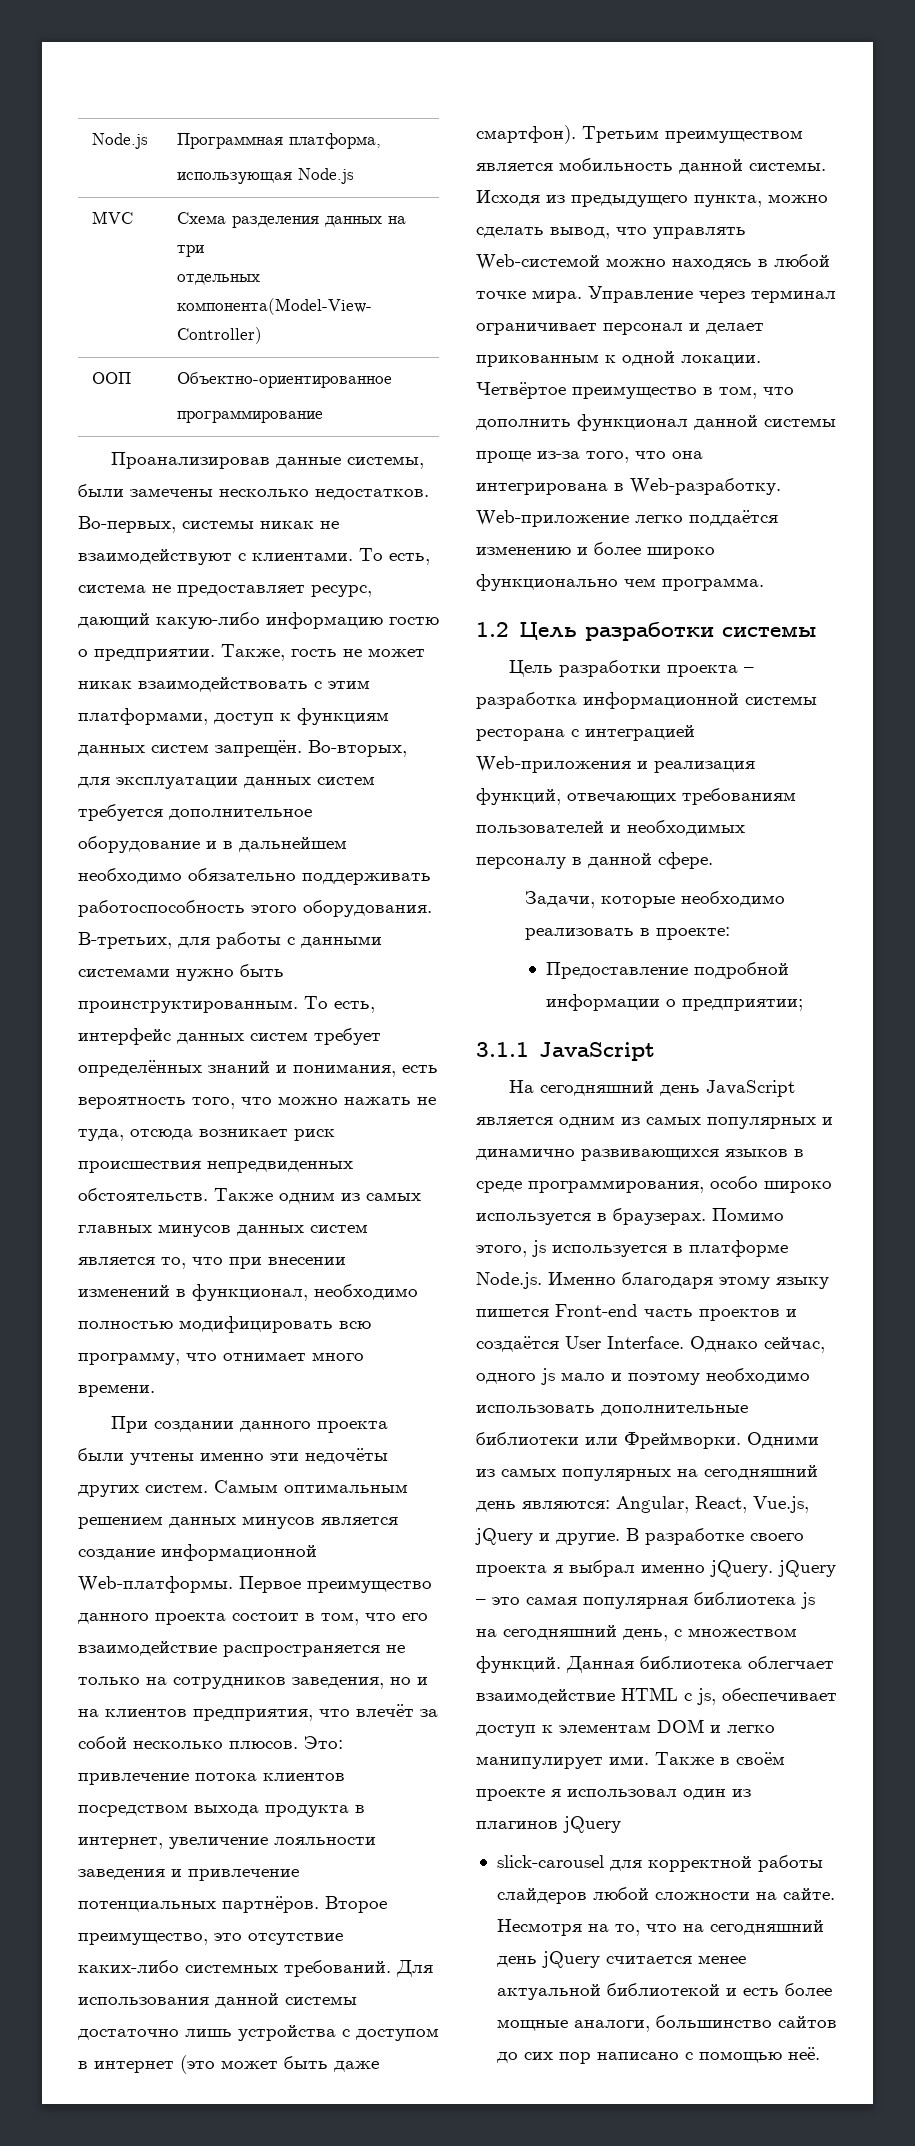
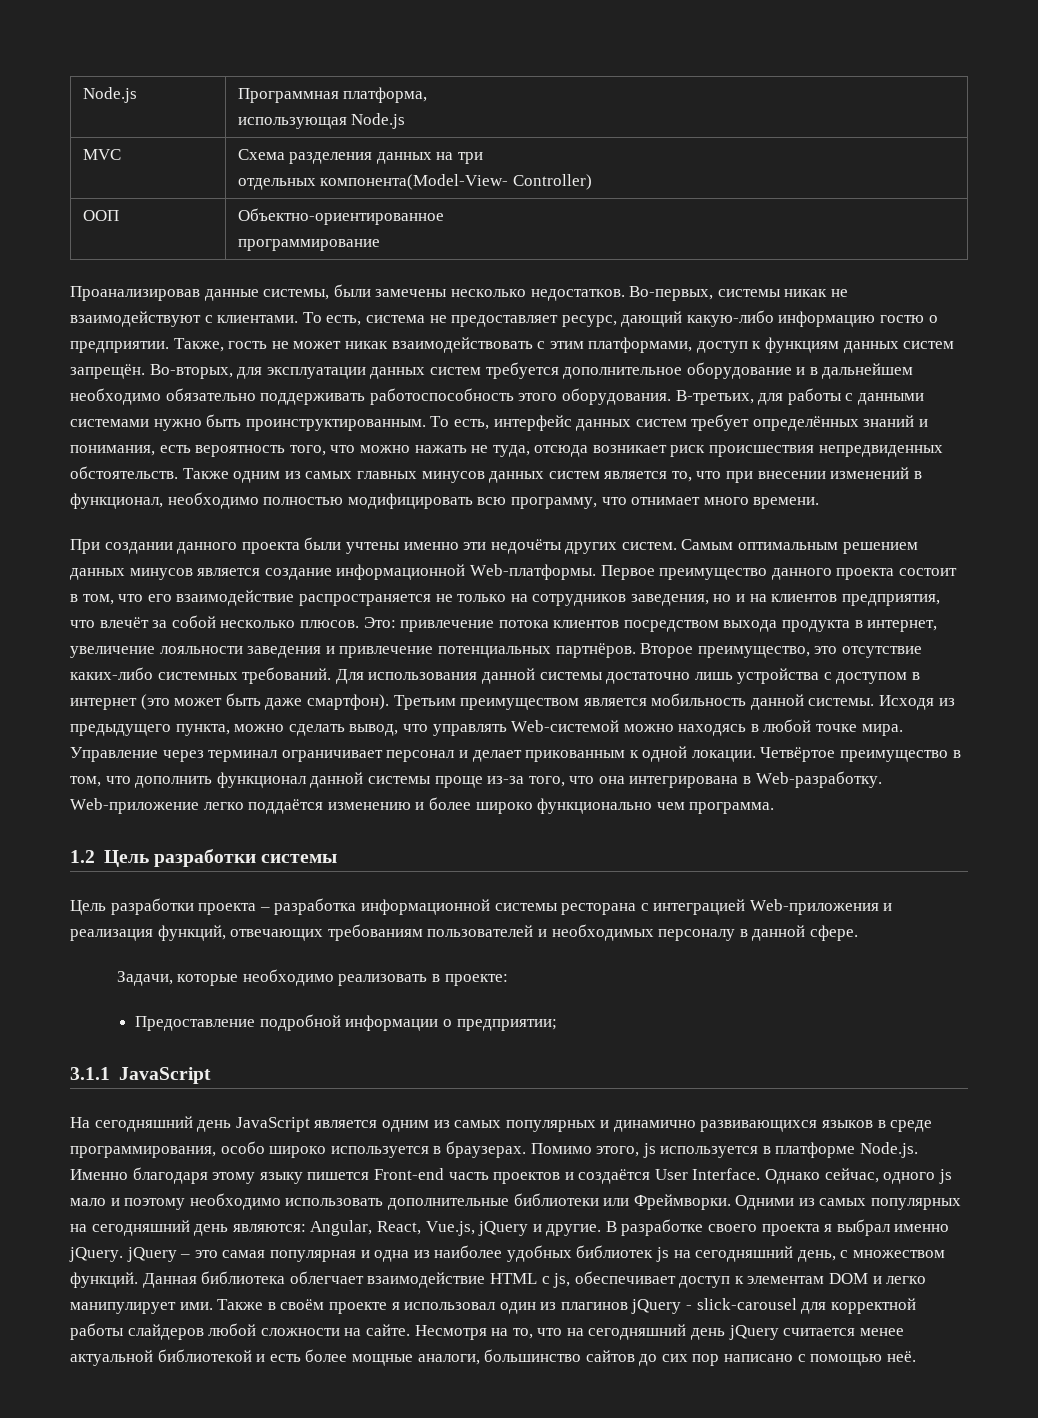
- В разработке своего проекта я выбрал именно jQuery. jQuery – это самая популярная библиотека js на сегодняшний день, с множеством функций.
+ В разработке своего проекта я выбрал именно jQuery. jQuery – это самая популярная и одна из наиболее удобных библиотек js на сегодняшний день, с множеством функций.
- Также в своём проекте я использовал один из плагинов jQuery
- slick-carousel для корректной работы слайдеров любой сложности на сайте.
+ Также в своём проекте я использовал один из плагинов jQuery - slick-carousel для корректной работы слайдеров любой сложности на сайте.

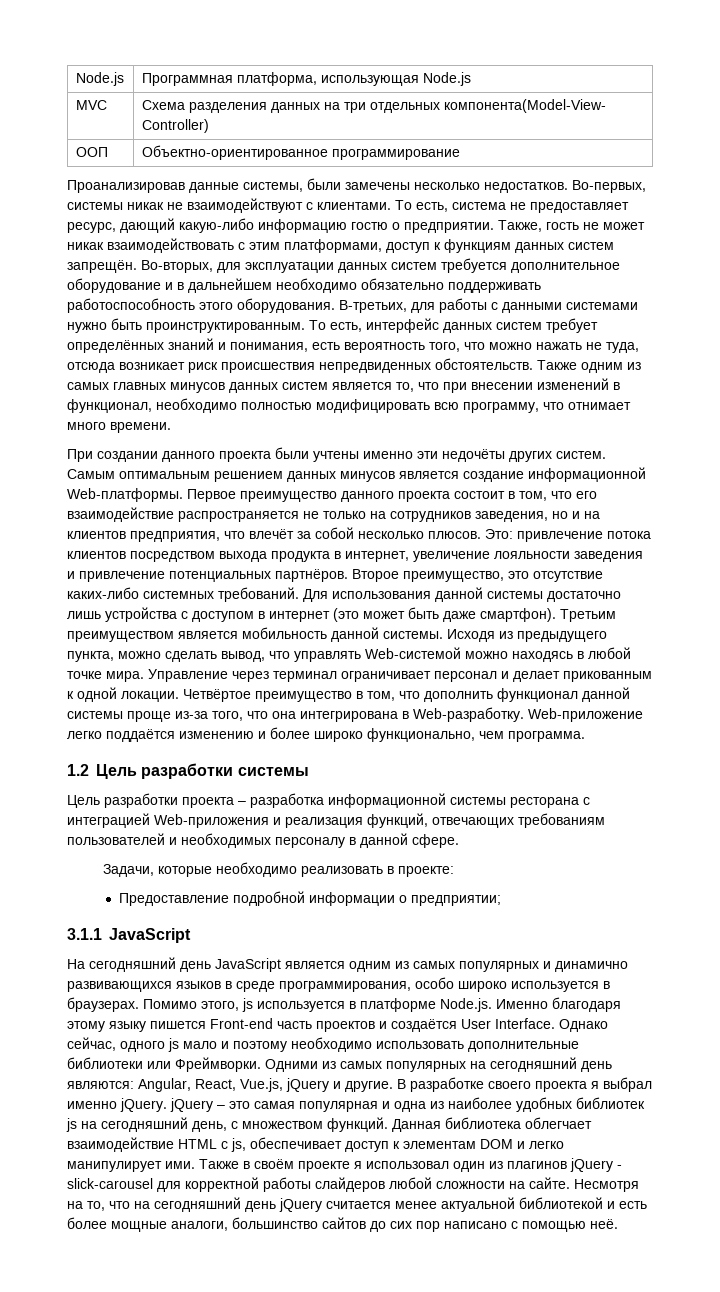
- Node.js | Программная платформа,
- использующая Node.js
+ Node.js | Программная платформа, использующая Node.js
- MVC | Схема разделения данных на три
- отдельных компонента(Model-View- Controller)
+ MVC | Схема разделения данных на три отдельных компонента(Model-View- Controller)
- ООП | Объектно-ориентированное
- программирование
+ ООП | Объектно-ориентированное программирование
- Web-приложение легко поддаётся изменению и более широко функционально чем программа.
+ Web-приложение легко поддаётся изменению и более широко функционально, чем программа.

